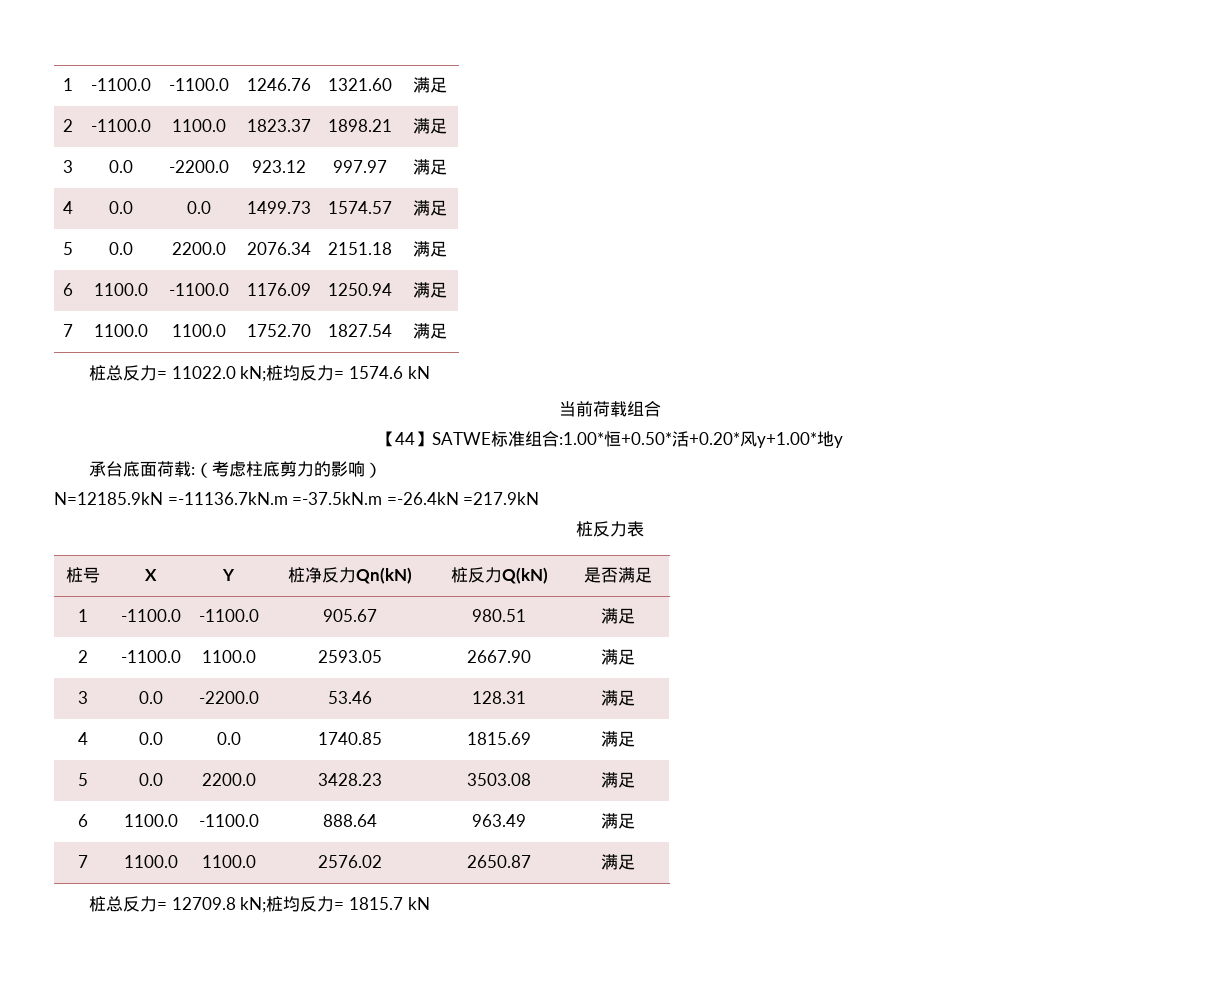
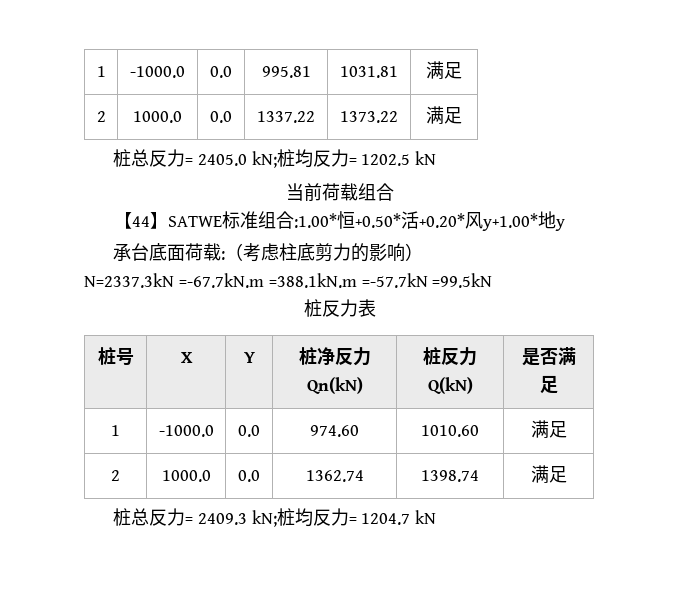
- 1 | -1100.0 | -1100.0 | 1246.76 | 1321.60 | 满足
- 2 | -1100.0 | 1100.0 | 1823.37 | 1898.21 | 满足
- 3 | 0.0 | -2200.0 | 923.12 | 997.97 | 满足
- 4 | 0.0 | 0.0 | 1499.73 | 1574.57 | 满足
- 5 | 0.0 | 2200.0 | 2076.34 | 2151.18 | 满足
- 6 | 1100.0 | -1100.0 | 1176.09 | 1250.94 | 满足
- 7 | 1100.0 | 1100.0 | 1752.70 | 1827.54 | 满足
- 桩总反力= 11022.0 kN;桩均反力= 1574.6 kN
+ 1 | -1000.0 | 0.0 | 995.81 | 1031.81 | 满足
+ 2 | 1000.0 | 0.0 | 1337.22 | 1373.22 | 满足
+ 桩总反力= 2405.0 kN;桩均反力= 1202.5 kN
- N=12185.9kN =-11136.7kN.m =-37.5kN.m =-26.4kN =217.9kN
+ N=2337.3kN =-67.7kN.m =388.1kN.m =-57.7kN =99.5kN
- 1 | -1100.0 | -1100.0 | 905.67 | 980.51 | 满足
- 2 | -1100.0 | 1100.0 | 2593.05 | 2667.90 | 满足
- 3 | 0.0 | -2200.0 | 53.46 | 128.31 | 满足
- 4 | 0.0 | 0.0 | 1740.85 | 1815.69 | 满足
- 5 | 0.0 | 2200.0 | 3428.23 | 3503.08 | 满足
- 6 | 1100.0 | -1100.0 | 888.64 | 963.49 | 满足
- 7 | 1100.0 | 1100.0 | 2576.02 | 2650.87 | 满足
- 桩总反力= 12709.8 kN;桩均反力= 1815.7 kN
+ 1 | -1000.0 | 0.0 | 974.60 | 1010.60 | 满足
+ 2 | 1000.0 | 0.0 | 1362.74 | 1398.74 | 满足
+ 桩总反力= 2409.3 kN;桩均反力= 1204.7 kN

